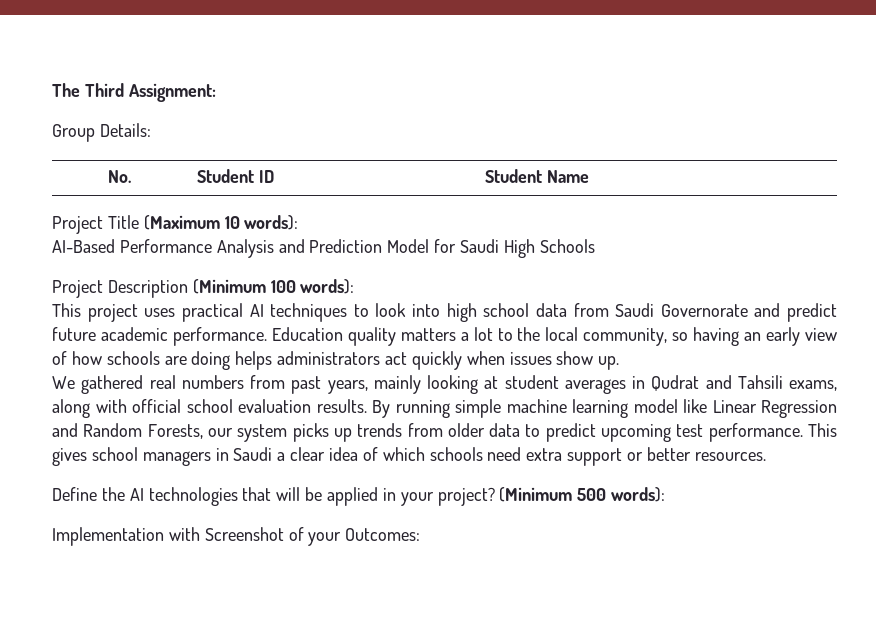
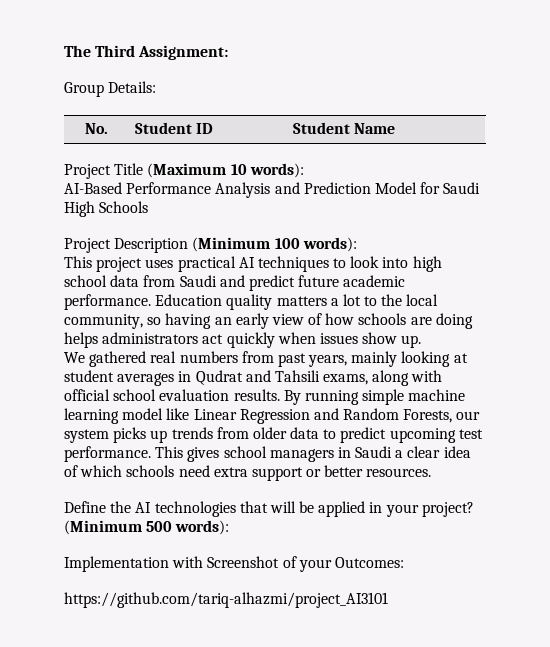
- This project uses practical AI techniques to look into high school data from Saudi Governorate and predict future academic performance.
+ This project uses practical AI techniques to look into high school data from Saudi and predict future academic performance.
+ https://github.com/tariq-alhazmi/project_AI3101

